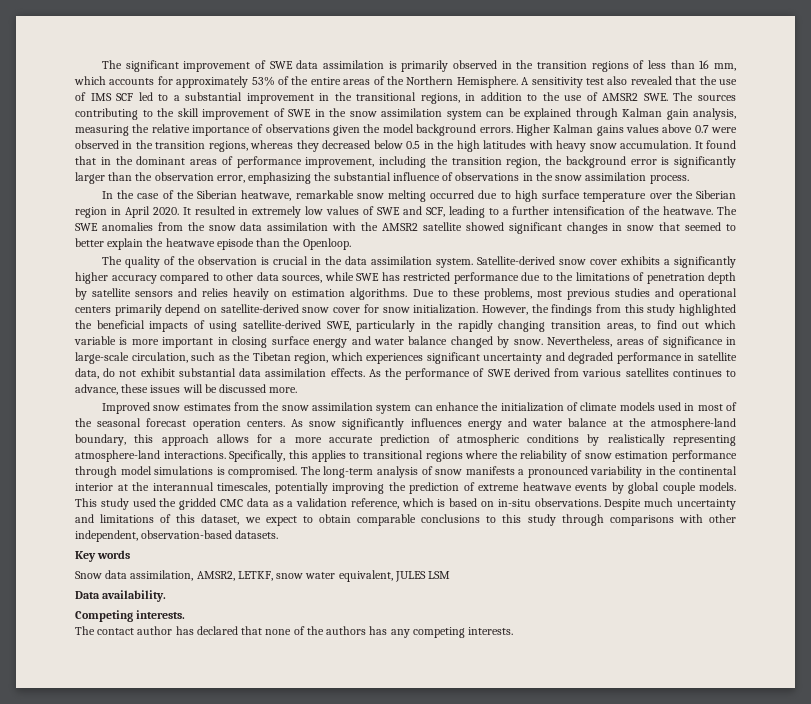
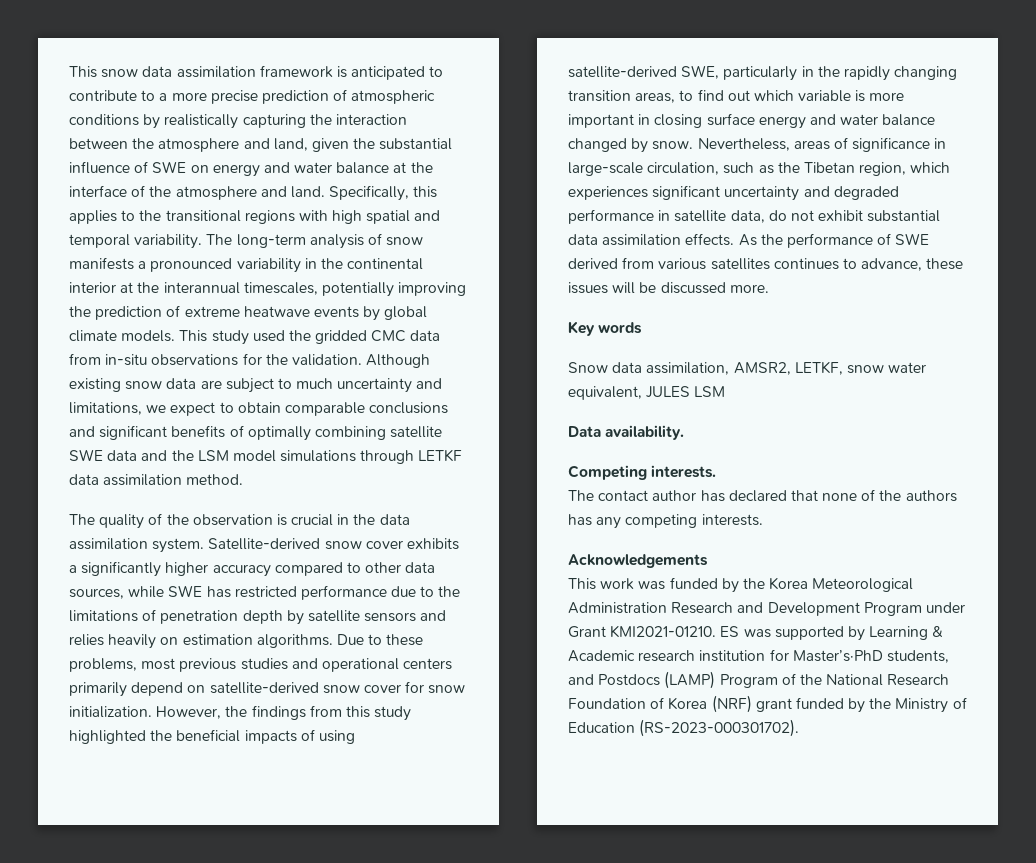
- The significant improvement of SWE data assimilation is primarily observed in the transition regions of less than 16 mm, which accounts for approximately 53% of the entire areas of the Northern Hemisphere. A sensitivity test also revealed that the use of IMS SCF led to a substantial improvement in the transitional regions, in addition to the use of AMSR2 SWE. The sources contributing to the skill improvement of SWE in the snow assimilation system can be explained through Kalman gain analysis, measuring the relative importance of observations given the model background errors. Higher Kalman gains values above 0.7 were observed in the transition regions, whereas they decreased below 0.5 in the high latitudes with heavy snow accumulation. It found that in the dominant areas of performance improvement, including the transition region, the background error is significantly larger than the observation error, emphasizing the substantial influence of observations in the snow assimilation process.
- In the case of the Siberian heatwave, remarkable snow melting occurred due to high surface temperature over the Siberian region in April 2020. It resulted in extremely low values of SWE and SCF, leading to a further intensification of the heatwave. The SWE anomalies from the snow data assimilation with the AMSR2 satellite showed significant changes in snow that seemed to better explain the heatwave episode than the Openloop.
+ This snow data assimilation framework is anticipated to contribute to a more precise prediction of atmospheric conditions by realistically capturing the interaction between the atmosphere and land, given the substantial influence of SWE on energy and water balance at the interface of the atmosphere and land. Specifically, this applies to the transitional regions with high spatial and temporal variability. The long-term analysis of snow manifests a pronounced variability in the continental interior at the interannual timescales, potentially improving the prediction of extreme heatwave events by global climate models. This study used the gridded CMC data from in-situ observations for the validation. Although existing snow data are subject to much uncertainty and limitations, we expect to obtain comparable conclusions and significant benefits of optimally combining satellite SWE data and the LSM model simulations through LETKF data assimilation method.
- Improved snow estimates from the snow assimilation system can enhance the initialization of climate models used in most of the seasonal forecast operation centers. As snow significantly influences energy and water balance at the atmosphere-land boundary, this approach allows for a more accurate prediction of atmospheric conditions by realistically representing atmosphere-land interactions. Specifically, this applies to transitional regions where the reliability of snow estimation performance through model simulations is compromised. The long-term analysis of snow manifests a pronounced variability in the continental interior at the interannual timescales, potentially improving the prediction of extreme heatwave events by global couple models. This study used the gridded CMC data as a validation reference, which is based on in-situ observations. Despite much uncertainty and limitations of this dataset, we expect to obtain comparable conclusions to this study through comparisons with other independent, observation-based datasets.
+ Acknowledgements
+ This work was funded by the Korea Meteorological Administration Research and Development Program under Grant KMI2021-01210. ES was supported by Learning & Academic research institution for Master’s·PhD students, and Postdocs (LAMP) Program of the National Research Foundation of Korea (NRF) grant funded by the Ministry of Education (RS-2023-000301702).

